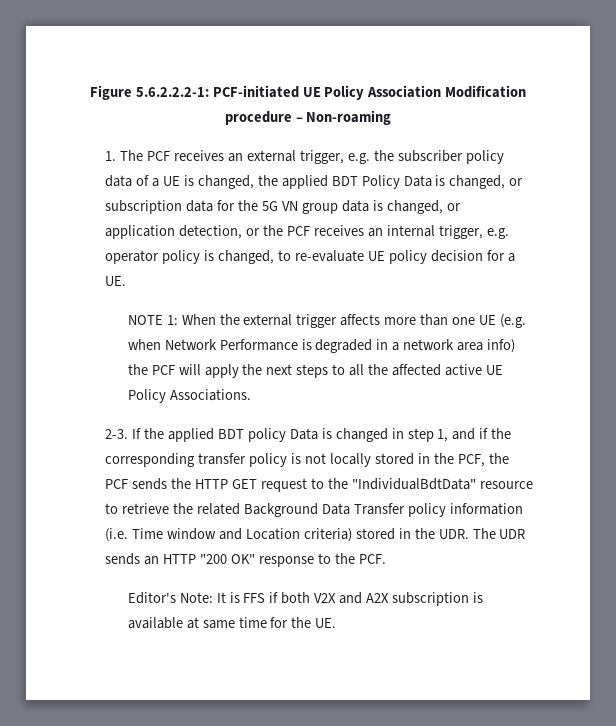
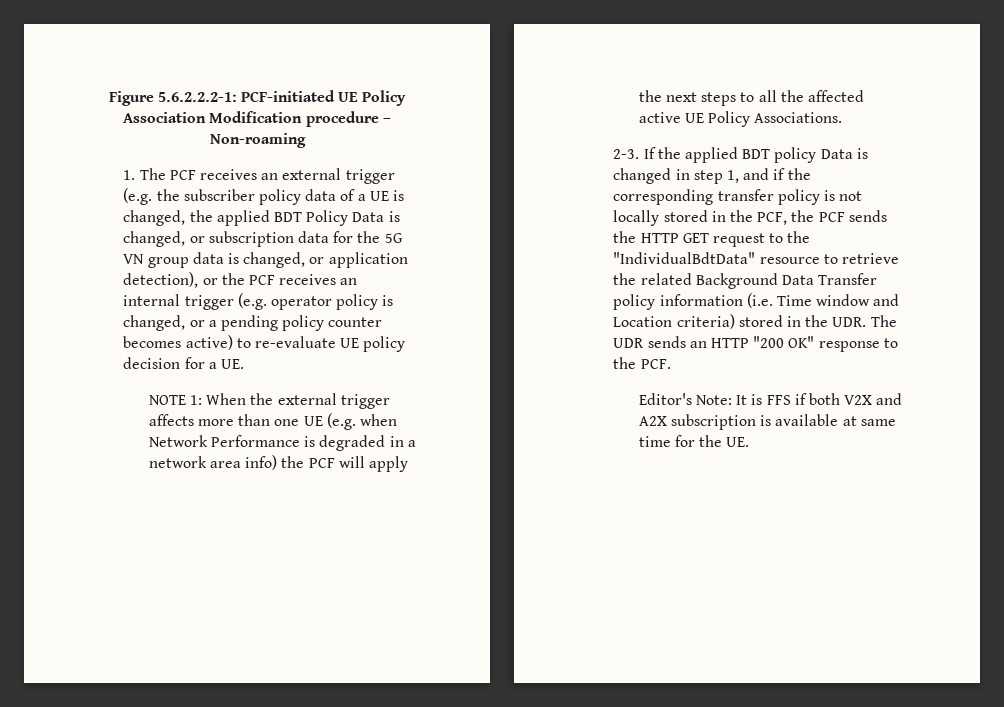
- 1. The PCF receives an external trigger, e.g. the subscriber policy data of a UE is changed, the applied BDT Policy Data is changed, or subscription data for the 5G VN group data is changed, or application detection, or the PCF receives an internal trigger, e.g. operator policy is changed, to re-evaluate UE policy decision for a UE.
+ 1. The PCF receives an external trigger (e.g. the subscriber policy data of a UE is changed, the applied BDT Policy Data is changed, or subscription data for the 5G VN group data is changed, or application detection), or the PCF receives an internal trigger (e.g. operator policy is changed, or a pending policy counter becomes active) to re-evaluate UE policy decision for a UE.

